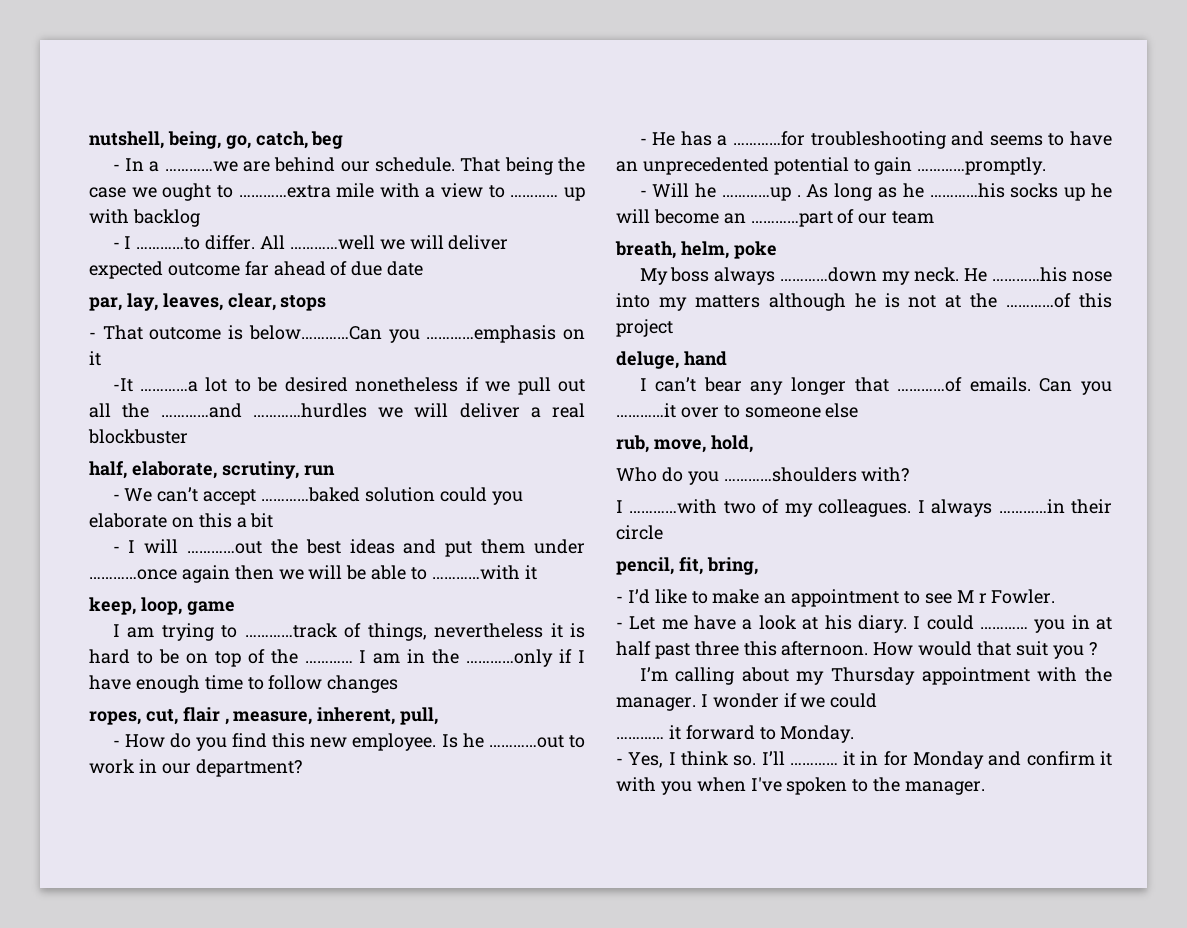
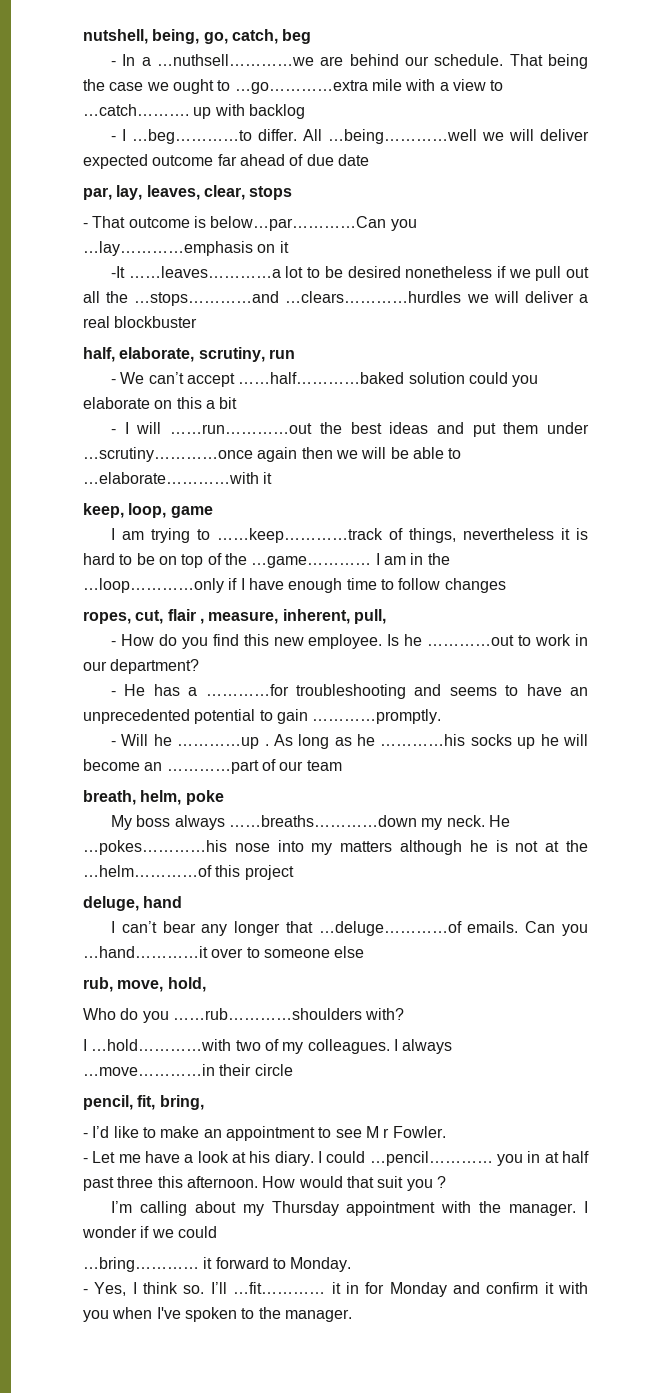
- - In a …………we are behind our schedule.
+ - In a …nuthsell…………we are behind our schedule.
- That being the case we ought to …………extra mile with a view to ………… up with backlog
+ That being the case we ought to …go…………extra mile with a view to …catch………. up with backlog
- - I …………to differ.
+ - I …beg…………to differ.
- All …………well we will deliver expected outcome far ahead of due date
+ All …being…………well we will deliver expected outcome far ahead of due date
- - That outcome is below…………Can you …………emphasis on it
+ - That outcome is below…par…………Can you …lay…………emphasis on it
- -It …………a lot to be desired nonetheless if we pull out all the …………and …………hurdles we will deliver a real blockbuster
+ -It ……leaves…………a lot to be desired nonetheless if we pull out all the …stops…………and …clears…………hurdles we will deliver a real blockbuster
- - We can’t accept …………baked solution could you elaborate on this a bit
+ - We can’t accept ……half…………baked solution could you elaborate on this a bit
- - I will …………out the best ideas and put them under …………once again then we will be able to …………with it
+ - I will ……run…………out the best ideas and put them under …scrutiny…………once again then we will be able to …elaborate…………with it
- I am trying to …………track of things, nevertheless it is hard to be on top of the …………
+ I am trying to ……keep…………track of things, nevertheless it is hard to be on top of the …game…………
- I am in the …………only if I have enough time to follow changes
+ I am in the …loop…………only if I have enough time to follow changes
- My boss always …………down my neck.
+ My boss always ……breaths…………down my neck.
- He …………his nose into my matters although he is not at the …………of this project
+ He …pokes…………his nose into my matters although he is not at the …helm…………of this project
- I can’t bear any longer that …………of emails.
+ I can’t bear any longer that …deluge…………of emails.
- Can you …………it over to someone else
+ Can you …hand…………it over to someone else
- Who do you …………shoulders with?
+ Who do you ……rub…………shoulders with?
- I …………with two of my colleagues.
+ I …hold…………with two of my colleagues.
- I always …………in their circle
+ I always …move…………in their circle
- I could ………… you in at half past three this afternoon.
+ I could …pencil………… you in at half past three this afternoon.
- ………… it forward to Monday.
+ …bring………… it forward to Monday.
- I’ll ………… it in for Monday and confirm it with you when I've spoken to the manager.
+ I’ll …fit………… it in for Monday and confirm it with you when I've spoken to the manager.

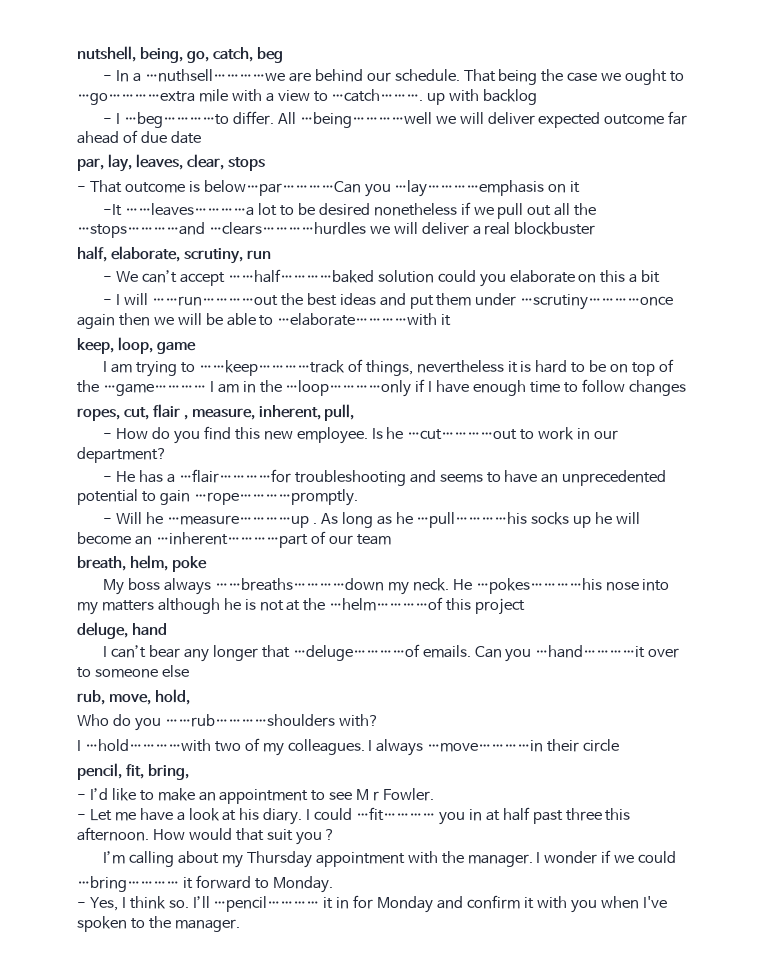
- Is he …………out to work in our department?
+ Is he …cut…………out to work in our department?
- - He has a …………for troubleshooting and seems to have an unprecedented potential to gain …………promptly.
+ - He has a …flair…………for troubleshooting and seems to have an unprecedented potential to gain …rope…………promptly.
- - Will he …………up .
+ - Will he …measure…………up .
- As long as he …………his socks up he will become an …………part of our team
+ As long as he …pull…………his socks up he will become an …inherent…………part of our team
- I could …pencil………… you in at half past three this afternoon.
+ I could …fit………… you in at half past three this afternoon.
- I’ll …fit………… it in for Monday and confirm it with you when I've spoken to the manager.
+ I’ll …pencil………… it in for Monday and confirm it with you when I've spoken to the manager.

